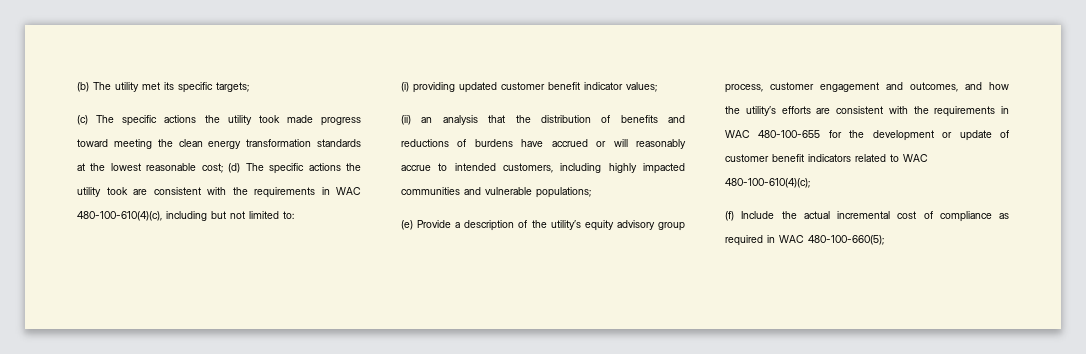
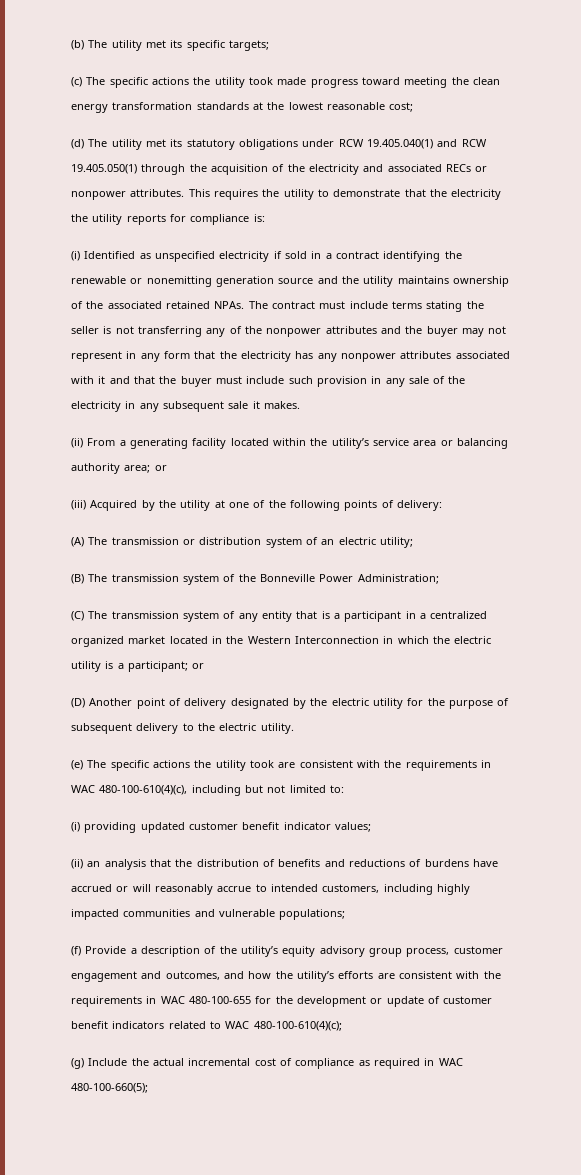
- (c) The specific actions the utility took made progress toward meeting the clean energy transformation standards at the lowest reasonable cost; (d) The specific actions the utility took are consistent with the requirements in WAC 480-100-610(4)(c), including but not limited to:
+ (c) The specific actions the utility took made progress toward meeting the clean energy transformation standards at the lowest reasonable cost;
+ (d) The utility met its statutory obligations under RCW 19.405.040(1) and RCW 19.405.050(1) through the acquisition of the electricity and associated RECs or nonpower attributes. This requires the utility to demonstrate that the electricity the utility reports for compliance is:
+ (i) Identified as unspecified electricity if sold in a contract identifying the renewable or nonemitting generation source and the utility maintains ownership of the associated retained NPAs. The contract must include terms stating the seller is not transferring any of the nonpower attributes and the buyer may not represent in any form that the electricity has any nonpower attributes associated with it and that the buyer must include such provision in any sale of the electricity in any subsequent sale it makes.
+ (ii) From a generating facility located within the utility’s service area or balancing authority area; or
+ (iii) Acquired by the utility at one of the following points of delivery:
+ (A) The transmission or distribution system of an electric utility;
+ (B) The transmission system of the Bonneville Power Administration;
+ (C) The transmission system of any entity that is a participant in a centralized organized market located in the Western Interconnection in which the electric utility is a participant; or
+ (D) Another point of delivery designated by the electric utility for the purpose of subsequent delivery to the electric utility.
+ (e) The specific actions the utility took are consistent with the requirements in WAC 480-100-610(4)(c), including but not limited to:
- (e) Provide a description of the utility’s equity advisory group process, customer engagement and outcomes, and how the utility’s efforts are consistent with the requirements in WAC 480-100-655 for the development or update of customer benefit indicators related to WAC 480-100-610(4)(c);
+ (f) Provide a description of the utility’s equity advisory group process, customer engagement and outcomes, and how the utility’s efforts are consistent with the requirements in WAC 480-100-655 for the development or update of customer benefit indicators related to WAC 480-100-610(4)(c);
- (f) Include the actual incremental cost of compliance as required in WAC 480-100-660(5);
+ (g) Include the actual incremental cost of compliance as required in WAC 480-100-660(5);

